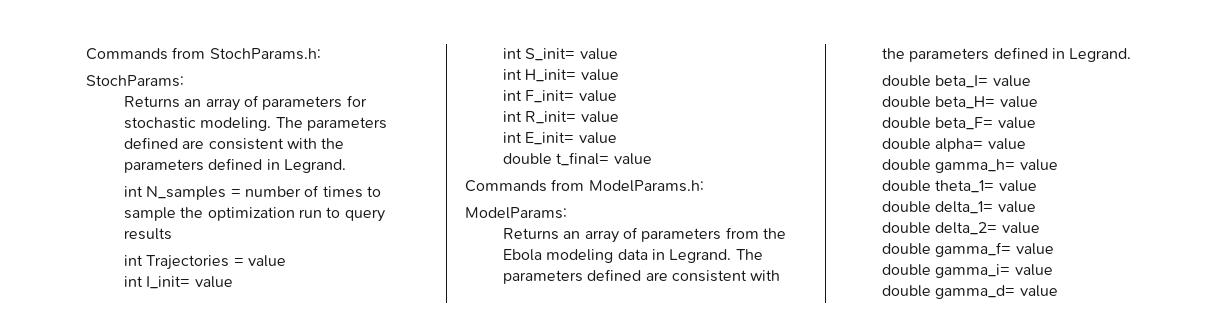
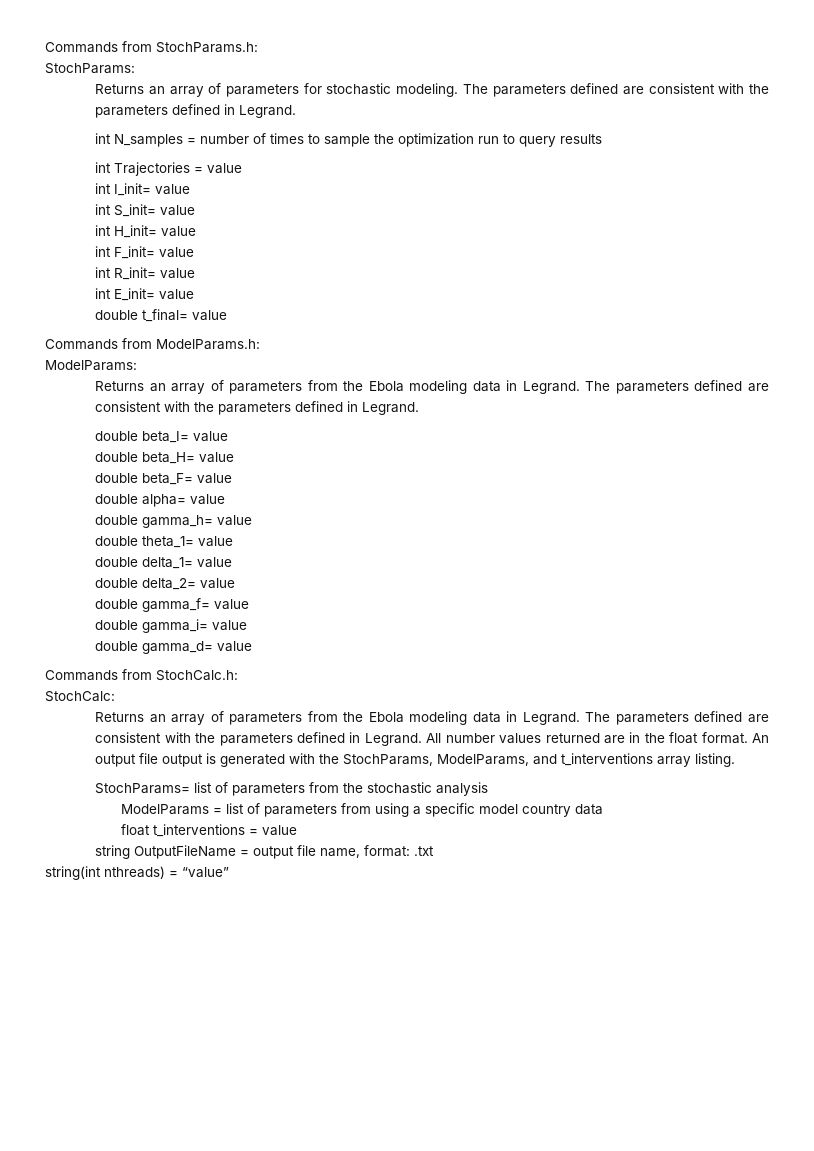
+ Commands from StochCalc.h:
+ StochCalc:
+ Returns an array of parameters from the Ebola modeling data in Legrand. The parameters defined are consistent with the parameters defined in Legrand. All number values returned are in the float format. An output file output is generated with the StochParams, ModelParams, and t_interventions array listing.
+ StochParams= list of parameters from the stochastic analysis
+ ModelParams = list of parameters from using a specific model country data
+ float t_interventions = value
+ string OutputFileName = output file name, format: .txt
+ string(int nthreads) = “value”

